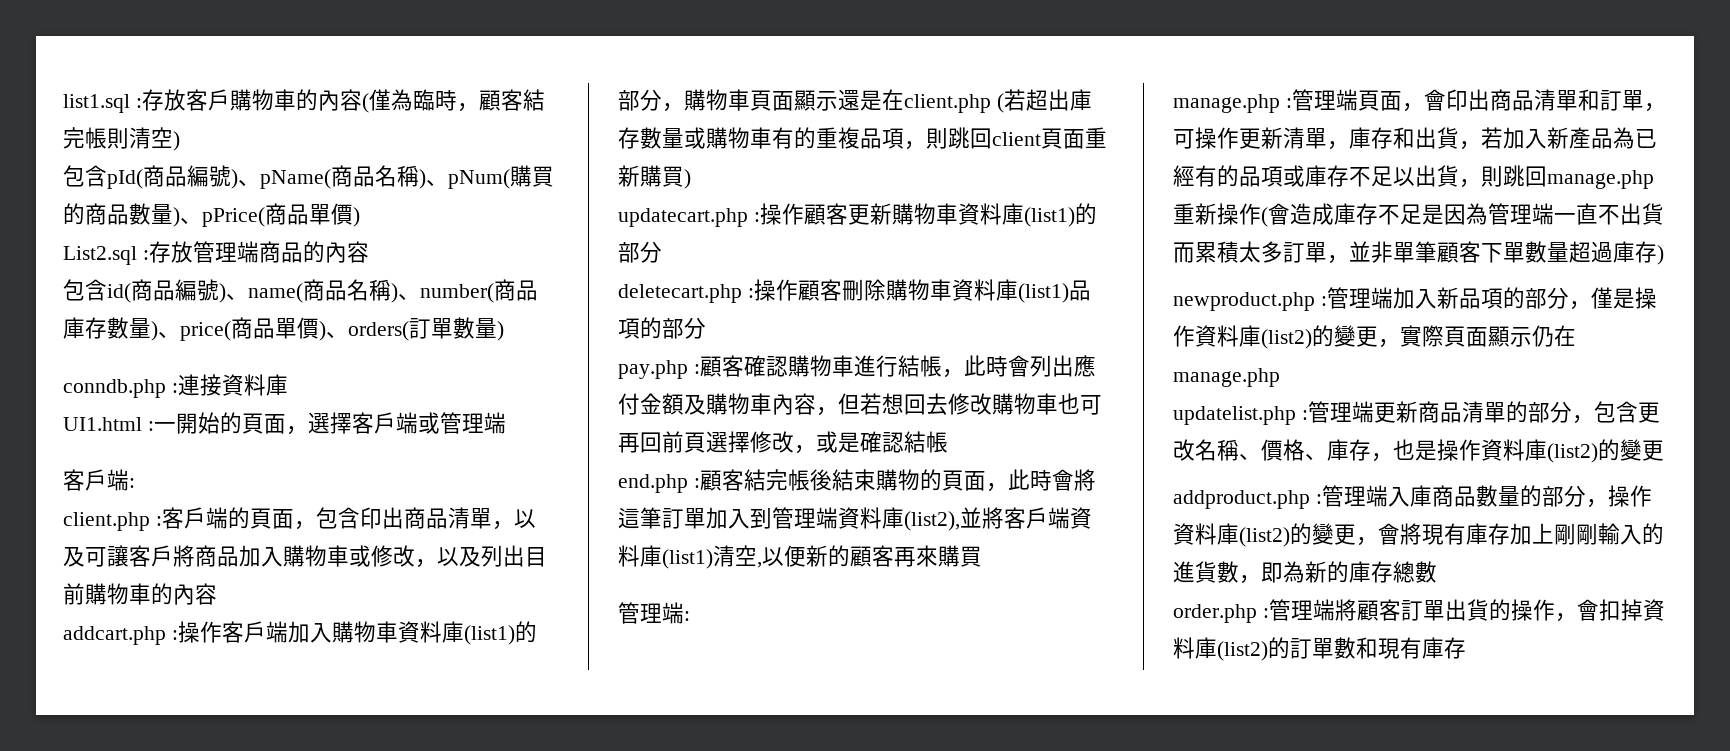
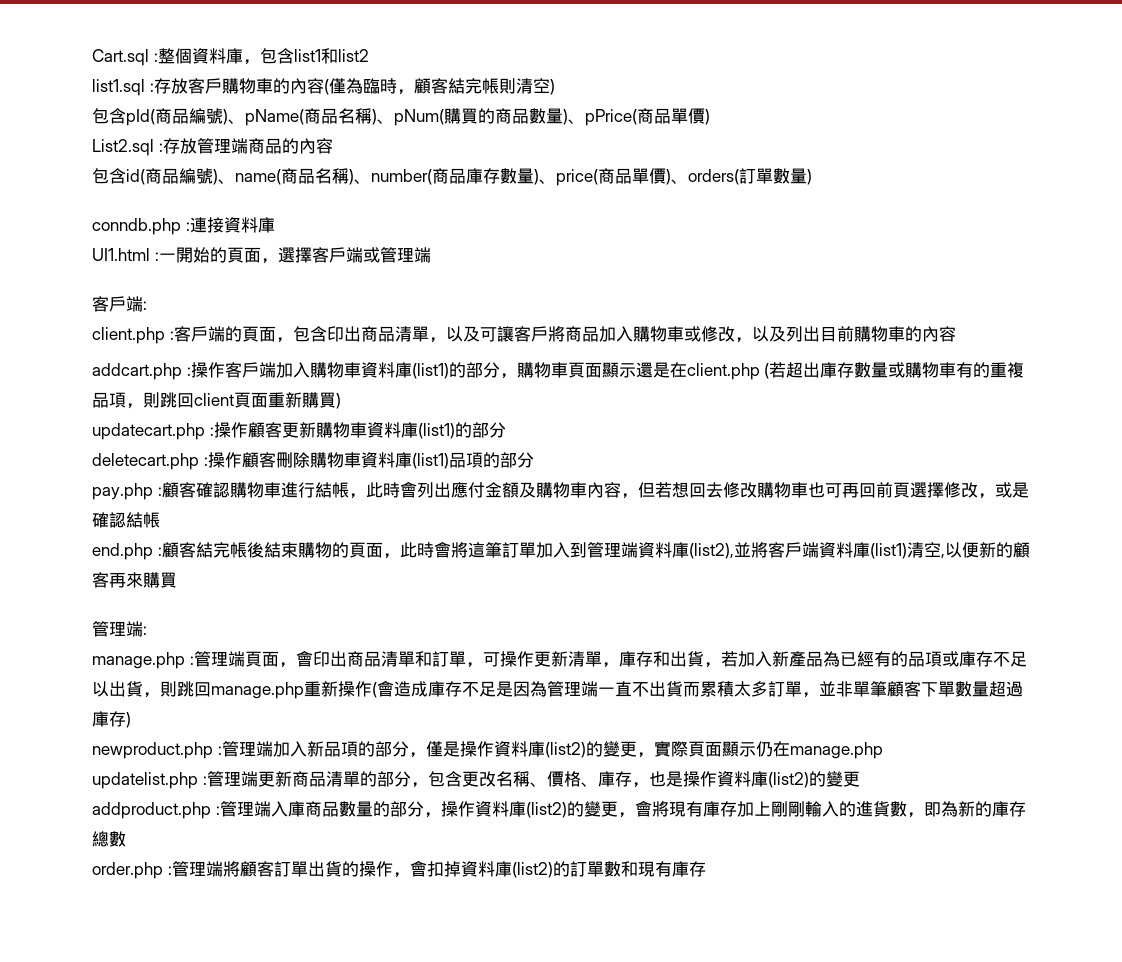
+ Cart.sql :整個資料庫，包含list1和list2

